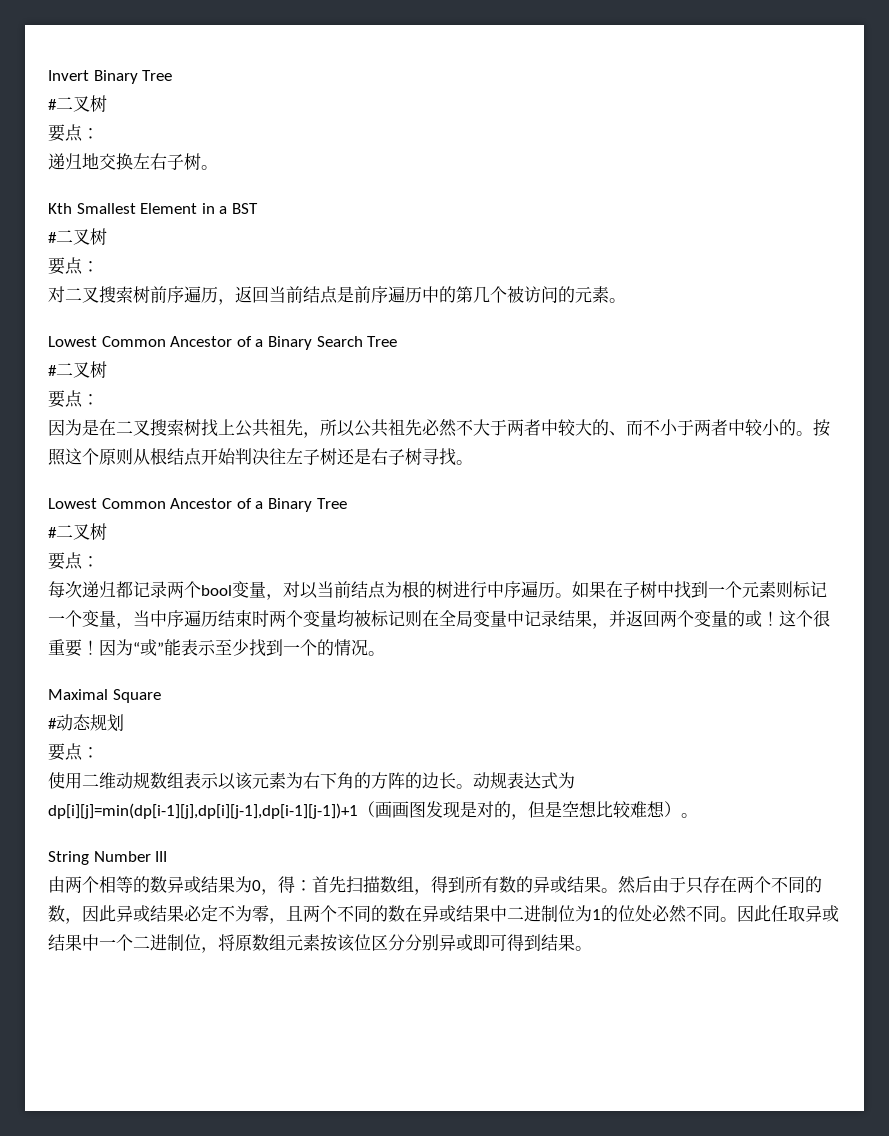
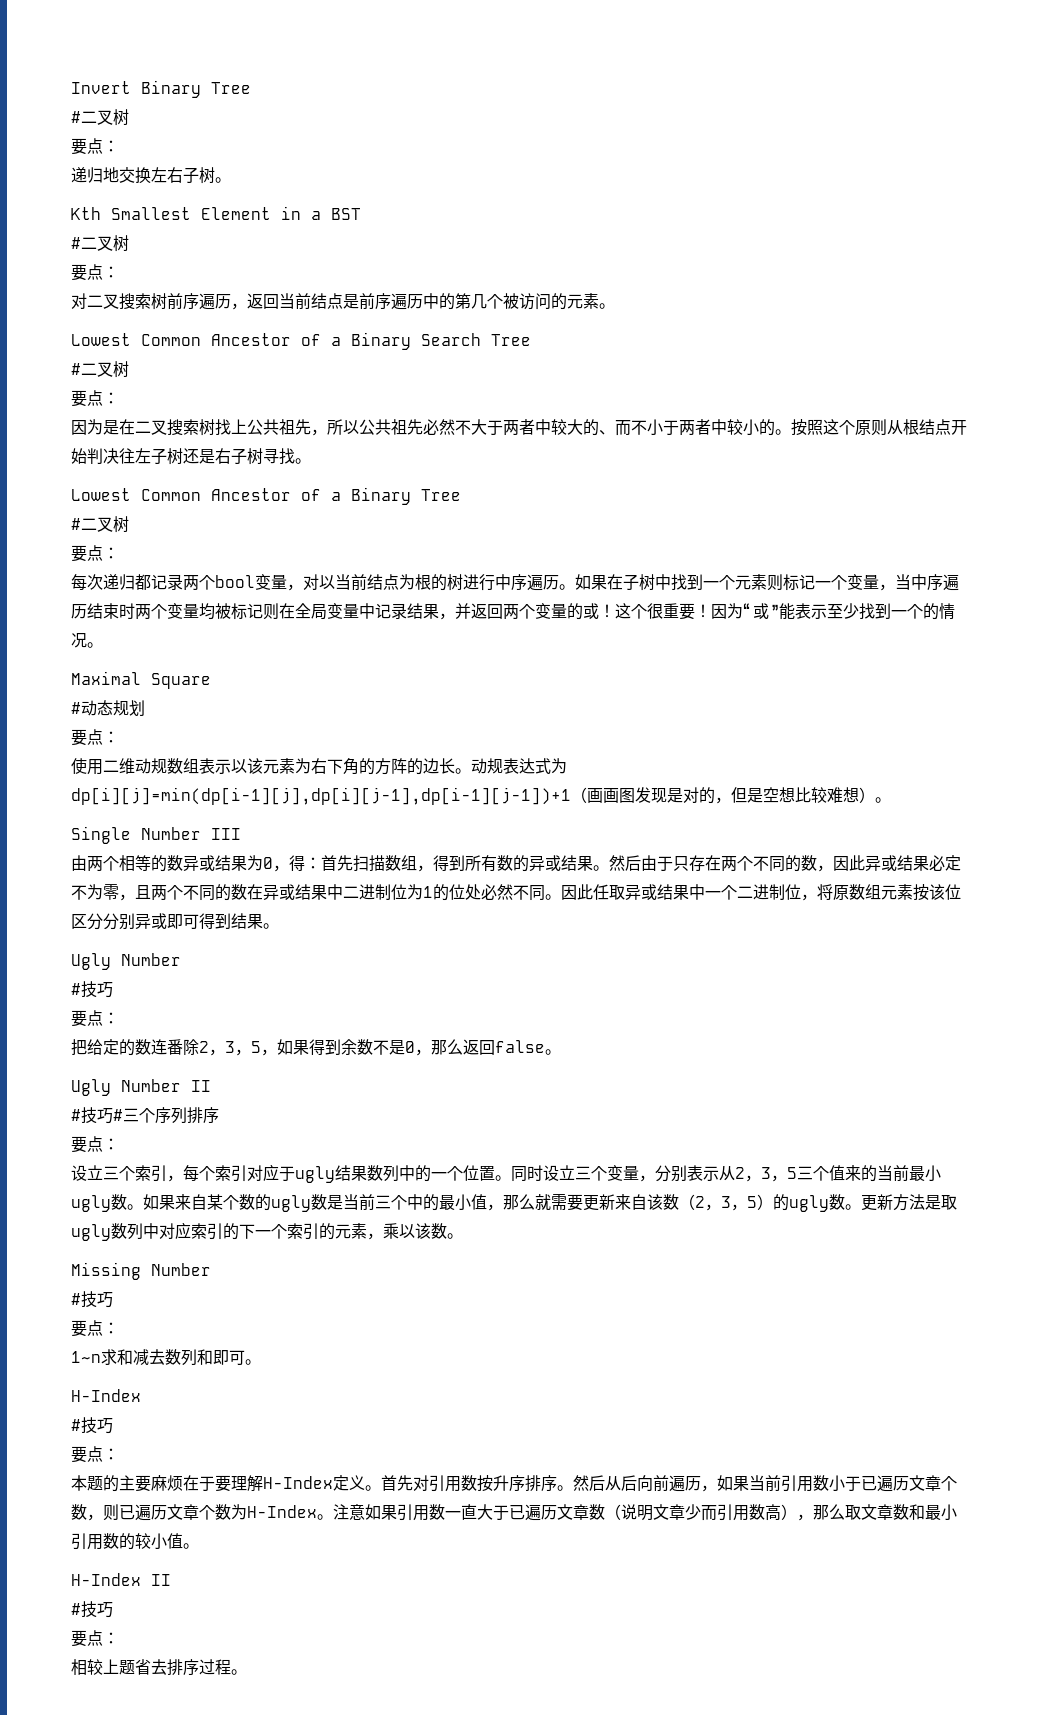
- String Number III
+ Single Number III
  因此任取异或结果中一个二进制位，将原数组元素按该位区分分别异或即可得到结果。
+ Ugly Number
+ #技巧
+ 要点：
+ 把给定的数连番除2，3，5，如果得到余数不是0，那么返回false。
+ Ugly Number II
+ #技巧#三个序列排序
+ 要点：
+ 设立三个索引，每个索引对应于ugly结果数列中的一个位置。同时设立三个变量，分别表示从2，3，5三个值来的当前最小ugly数。如果来自某个数的ugly数是当前三个中的最小值，那么就需要更新来自该数（2，3，5）的ugly数。更新方法是取ugly数列中对应索引的下一个索引的元素，乘以该数。
+ Missing Number
+ #技巧
+ 要点：
+ 1~n求和减去数列和即可。
+ H-Index
+ #技巧
+ 要点：
+ 本题的主要麻烦在于要理解H-Index定义。首先对引用数按升序排序。然后从后向前遍历，如果当前引用数小于已遍历文章个数，则已遍历文章个数为H-Index。注意如果引用数一直大于已遍历文章数（说明文章少而引用数高），那么取文章数和最小引用数的较小值。
+ H-Index II
+ #技巧
+ 要点：
+ 相较上题省去排序过程。

